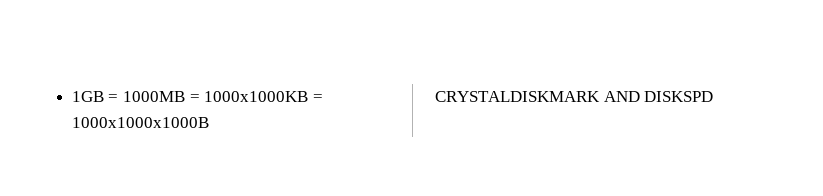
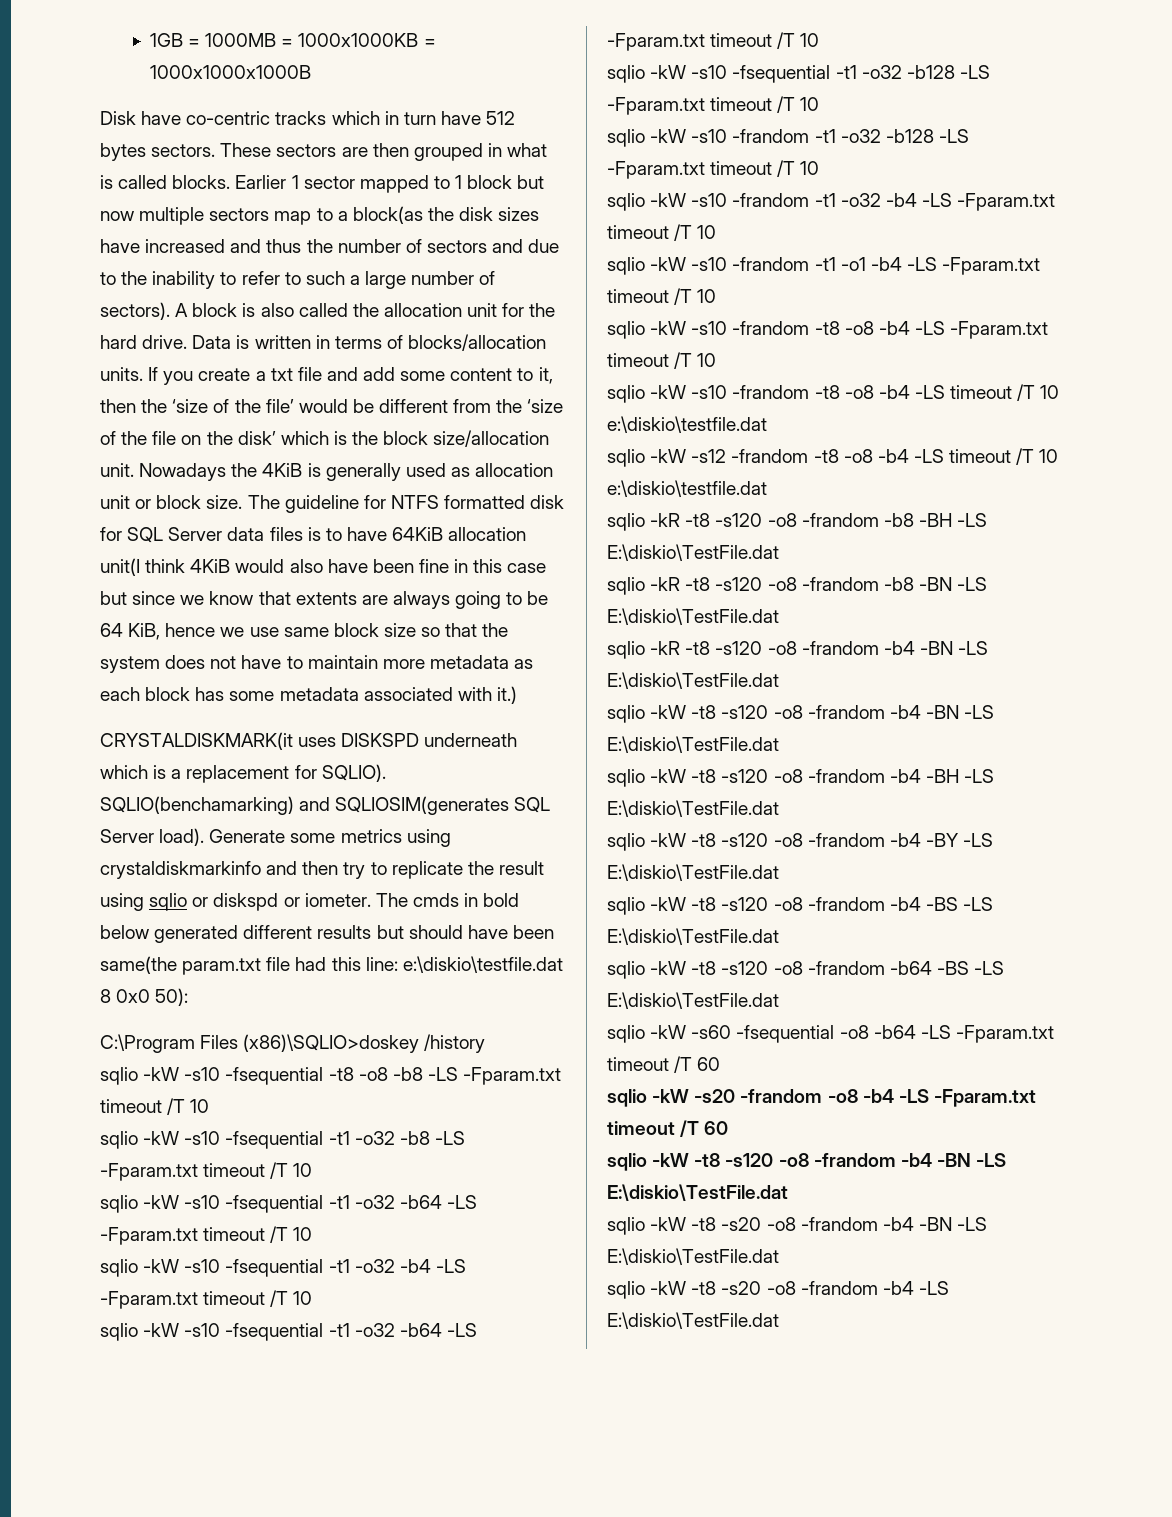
- CRYSTALDISKMARK AND DISKSPD
+ Disk have co-centric tracks which in turn have 512 bytes sectors. These sectors are then grouped in what is called blocks. Earlier 1 sector mapped to 1 block but now multiple sectors map to a block(as the disk sizes have increased and thus the number of sectors and due to the inability to refer to such a large number of sectors). A block is also called the allocation unit for the hard drive. Data is written in terms of blocks/allocation units. If you create a txt file and add some content to it, then the ‘size of the file’ would be different from the ‘size of the file on the disk’ which is the block size/allocation unit. Nowadays the 4KiB is generally used as allocation unit or block size. The guideline for NTFS formatted disk for SQL Server data files is to have 64KiB allocation unit(I think 4KiB would also have been fine in this case but since we know that extents are always going to be 64 KiB, hence we use same block size so that the system does not have to maintain more metadata as each block has some metadata associated with it.)
+ CRYSTALDISKMARK(it uses DISKSPD underneath which is a replacement for SQLIO). SQLIO(benchamarking) and SQLIOSIM(generates SQL Server load). Generate some metrics using crystaldiskmarkinfo and then try to replicate the result using sqlio or diskspd or iometer. The cmds in bold below generated different results but should have been same(the param.txt file had this line: e:\diskio\testfile.dat 8 0x0 50):
+ C:\Program Files (x86)\SQLIO>doskey /history
+ sqlio -kW -s10 -fsequential -t8 -o8 -b8 -LS -Fparam.txt timeout /T 10
+ sqlio -kW -s10 -fsequential -t1 -o32 -b8 -LS -Fparam.txt timeout /T 10
+ sqlio -kW -s10 -fsequential -t1 -o32 -b64 -LS -Fparam.txt timeout /T 10
+ sqlio -kW -s10 -fsequential -t1 -o32 -b4 -LS -Fparam.txt timeout /T 10
+ sqlio -kW -s10 -fsequential -t1 -o32 -b64 -LS -Fparam.txt timeout /T 10
+ sqlio -kW -s10 -fsequential -t1 -o32 -b128 -LS -Fparam.txt timeout /T 10
+ sqlio -kW -s10 -frandom -t1 -o32 -b128 -LS -Fparam.txt timeout /T 10
+ sqlio -kW -s10 -frandom -t1 -o32 -b4 -LS -Fparam.txt timeout /T 10
+ sqlio -kW -s10 -frandom -t1 -o1 -b4 -LS -Fparam.txt timeout /T 10
+ sqlio -kW -s10 -frandom -t8 -o8 -b4 -LS -Fparam.txt timeout /T 10
+ sqlio -kW -s10 -frandom -t8 -o8 -b4 -LS timeout /T 10 e:\diskio\testfile.dat
+ sqlio -kW -s12 -frandom -t8 -o8 -b4 -LS timeout /T 10 e:\diskio\testfile.dat
+ sqlio -kR -t8 -s120 -o8 -frandom -b8 -BH -LS E:\diskio\TestFile.dat
+ sqlio -kR -t8 -s120 -o8 -frandom -b8 -BN -LS E:\diskio\TestFile.dat
+ sqlio -kR -t8 -s120 -o8 -frandom -b4 -BN -LS E:\diskio\TestFile.dat
+ sqlio -kW -t8 -s120 -o8 -frandom -b4 -BN -LS E:\diskio\TestFile.dat
+ sqlio -kW -t8 -s120 -o8 -frandom -b4 -BH -LS E:\diskio\TestFile.dat
+ sqlio -kW -t8 -s120 -o8 -frandom -b4 -BY -LS E:\diskio\TestFile.dat
+ sqlio -kW -t8 -s120 -o8 -frandom -b4 -BS -LS E:\diskio\TestFile.dat
+ sqlio -kW -t8 -s120 -o8 -frandom -b64 -BS -LS E:\diskio\TestFile.dat
+ sqlio -kW -s60 -fsequential -o8 -b64 -LS -Fparam.txt timeout /T 60
+ sqlio -kW -s20 -frandom -o8 -b4 -LS -Fparam.txt timeout /T 60
+ sqlio -kW -t8 -s120 -o8 -frandom -b4 -BN -LS E:\diskio\TestFile.dat
+ sqlio -kW -t8 -s20 -o8 -frandom -b4 -BN -LS E:\diskio\TestFile.dat
+ sqlio -kW -t8 -s20 -o8 -frandom -b4 -LS E:\diskio\TestFile.dat

